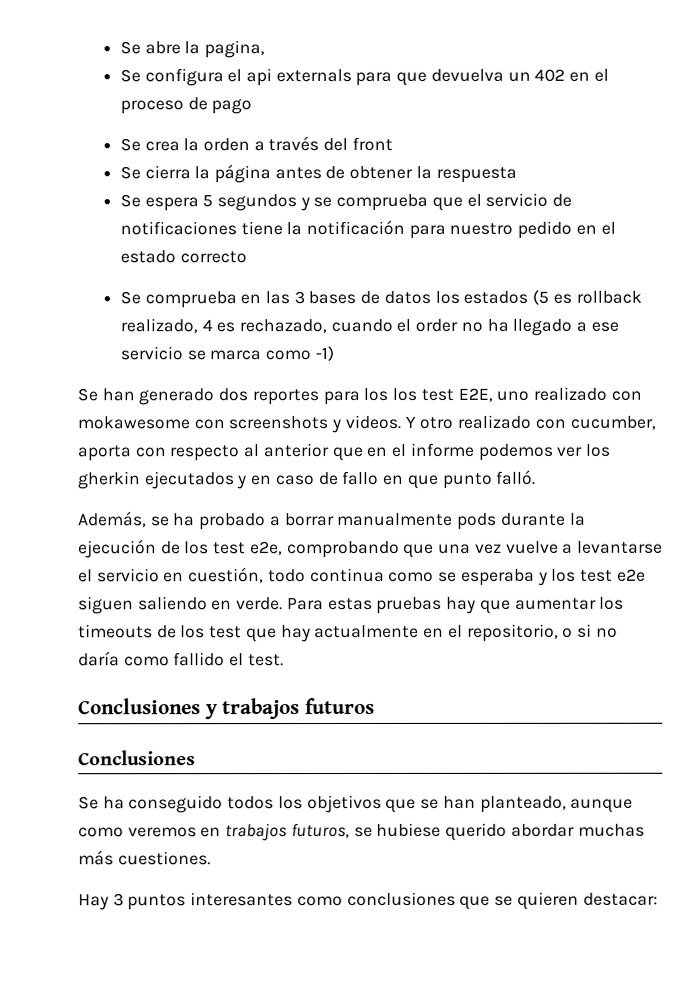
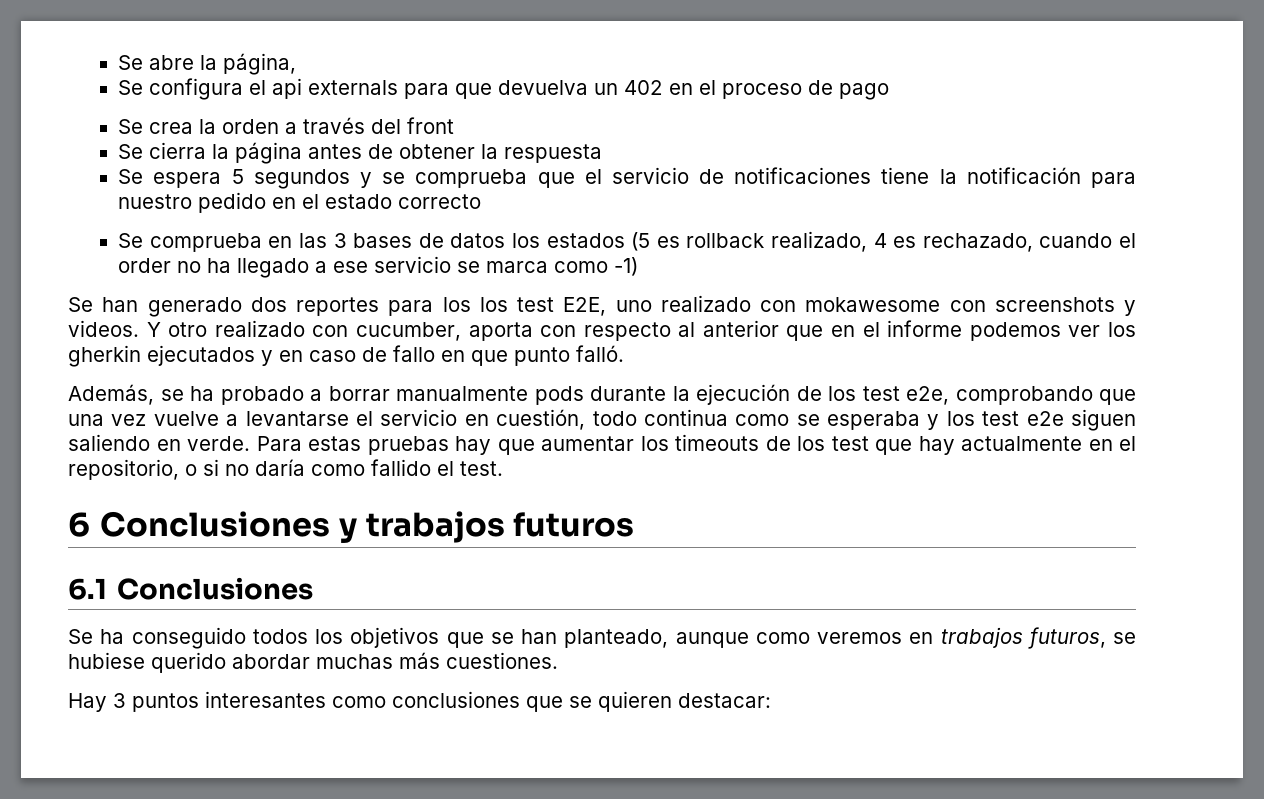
- Se abre la pagina,
+ Se abre la página,
- Conclusiones y trabajos futuros
- Conclusiones
+ 6 Conclusiones y trabajos futuros
+ 6.1 Conclusiones

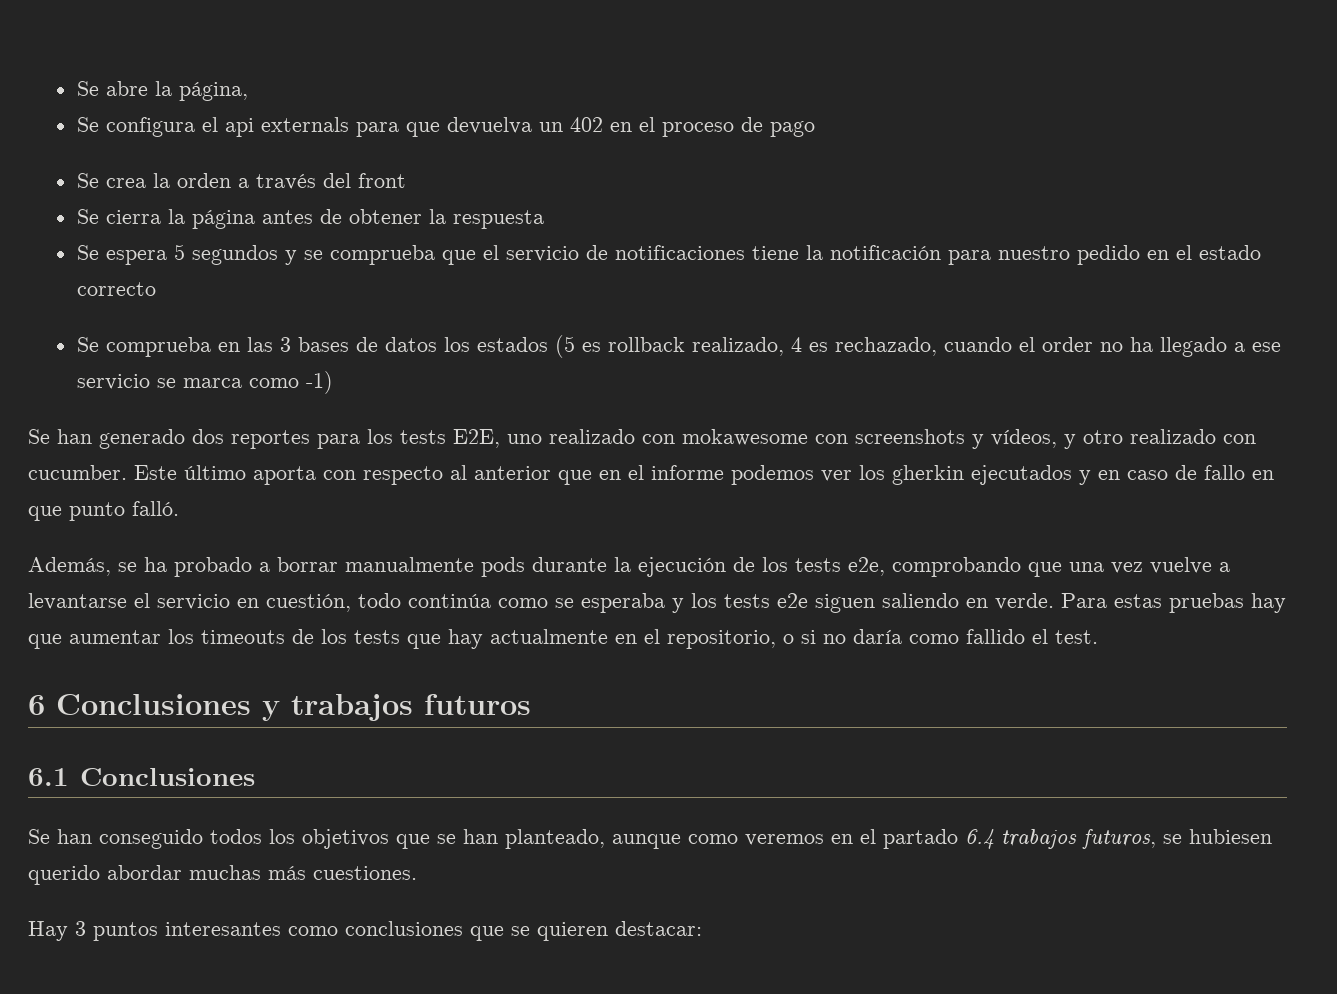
- Se han generado dos reportes para los los test E2E, uno realizado con mokawesome con screenshots y videos. Y otro realizado con cucumber, aporta con respecto al anterior que en el informe podemos ver los gherkin ejecutados y en caso de fallo en que punto falló.
+ Se han generado dos reportes para los tests E2E, uno realizado con mokawesome con screenshots y vídeos, y otro realizado con cucumber. Este último aporta con respecto al anterior que en el informe podemos ver los gherkin ejecutados y en caso de fallo en que punto falló.
- Además, se ha probado a borrar manualmente pods durante la ejecución de los test e2e, comprobando que una vez vuelve a levantarse el servicio en cuestión, todo continua como se esperaba y los test e2e siguen saliendo en verde.
+ Además, se ha probado a borrar manualmente pods durante la ejecución de los tests e2e, comprobando que una vez vuelve a levantarse el servicio en cuestión, todo continúa como se esperaba y los tests e2e siguen saliendo en verde.
- Para estas pruebas hay que aumentar los timeouts de los test que hay actualmente en el repositorio, o si no daría como fallido el test.
+ Para estas pruebas hay que aumentar los timeouts de los tests que hay actualmente en el repositorio, o si no daría como fallido el test.
- Se ha conseguido todos los objetivos que se han planteado, aunque como veremos en trabajos futuros, se hubiese querido abordar muchas más cuestiones.
+ Se han conseguido todos los objetivos que se han planteado, aunque como veremos en el partado 6.4 trabajos futuros, se hubiesen querido abordar muchas más cuestiones.

